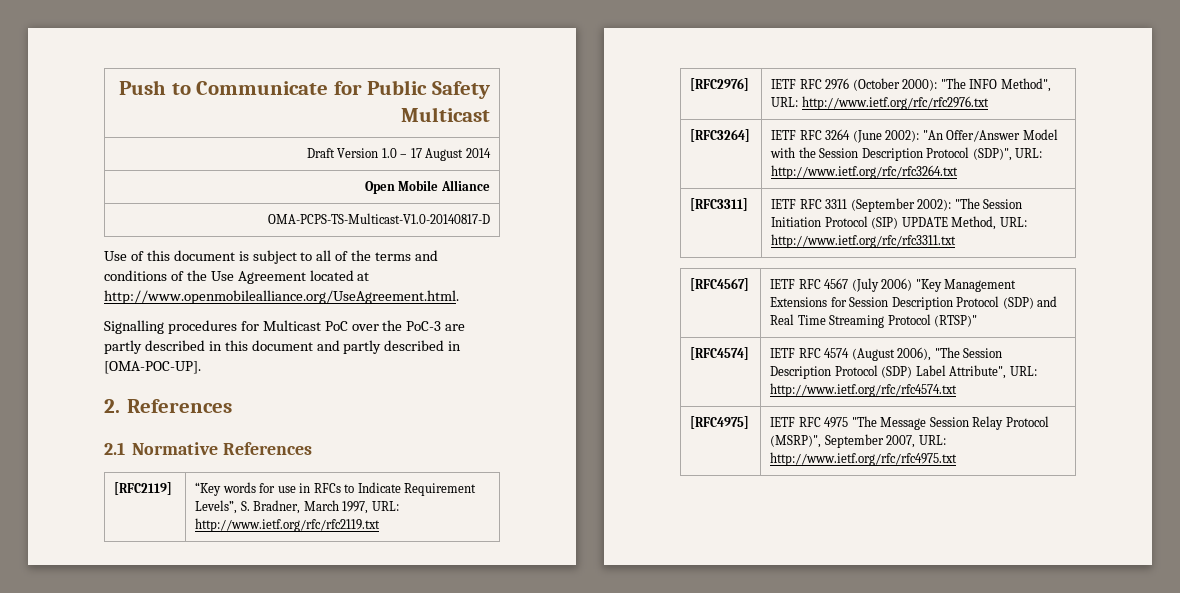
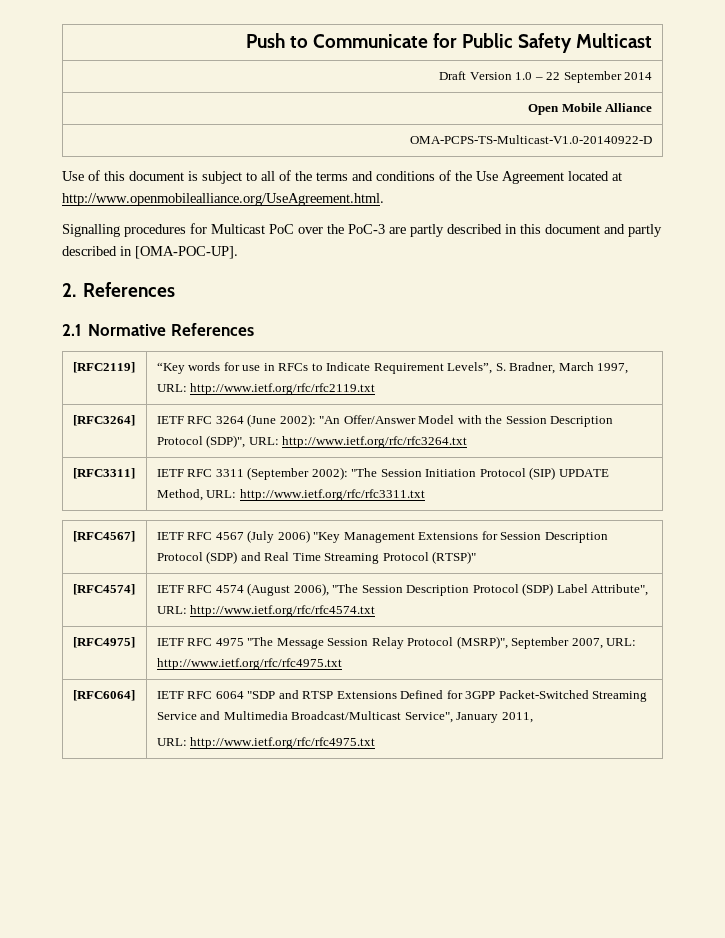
- Draft Version 1.0 – 17 August 2014
+ Draft Version 1.0 – 22 September 2014
- OMA-PCPS-TS-Multicast-V1.0-20140817-D
+ OMA-PCPS-TS-Multicast-V1.0-20140922-D
- [RFC2976] | IETF RFC 2976 (October 2000): "The INFO Method", URL: http://www.ietf.org/rfc/rfc2976.txt
+ [RFC6064] | IETF RFC 6064 "SDP and RTSP Extensions Defined for 3GPP Packet-Switched Streaming Service and Multimedia Broadcast/Multicast Service", January 2011,
+ URL: http://www.ietf.org/rfc/rfc4975.txt

